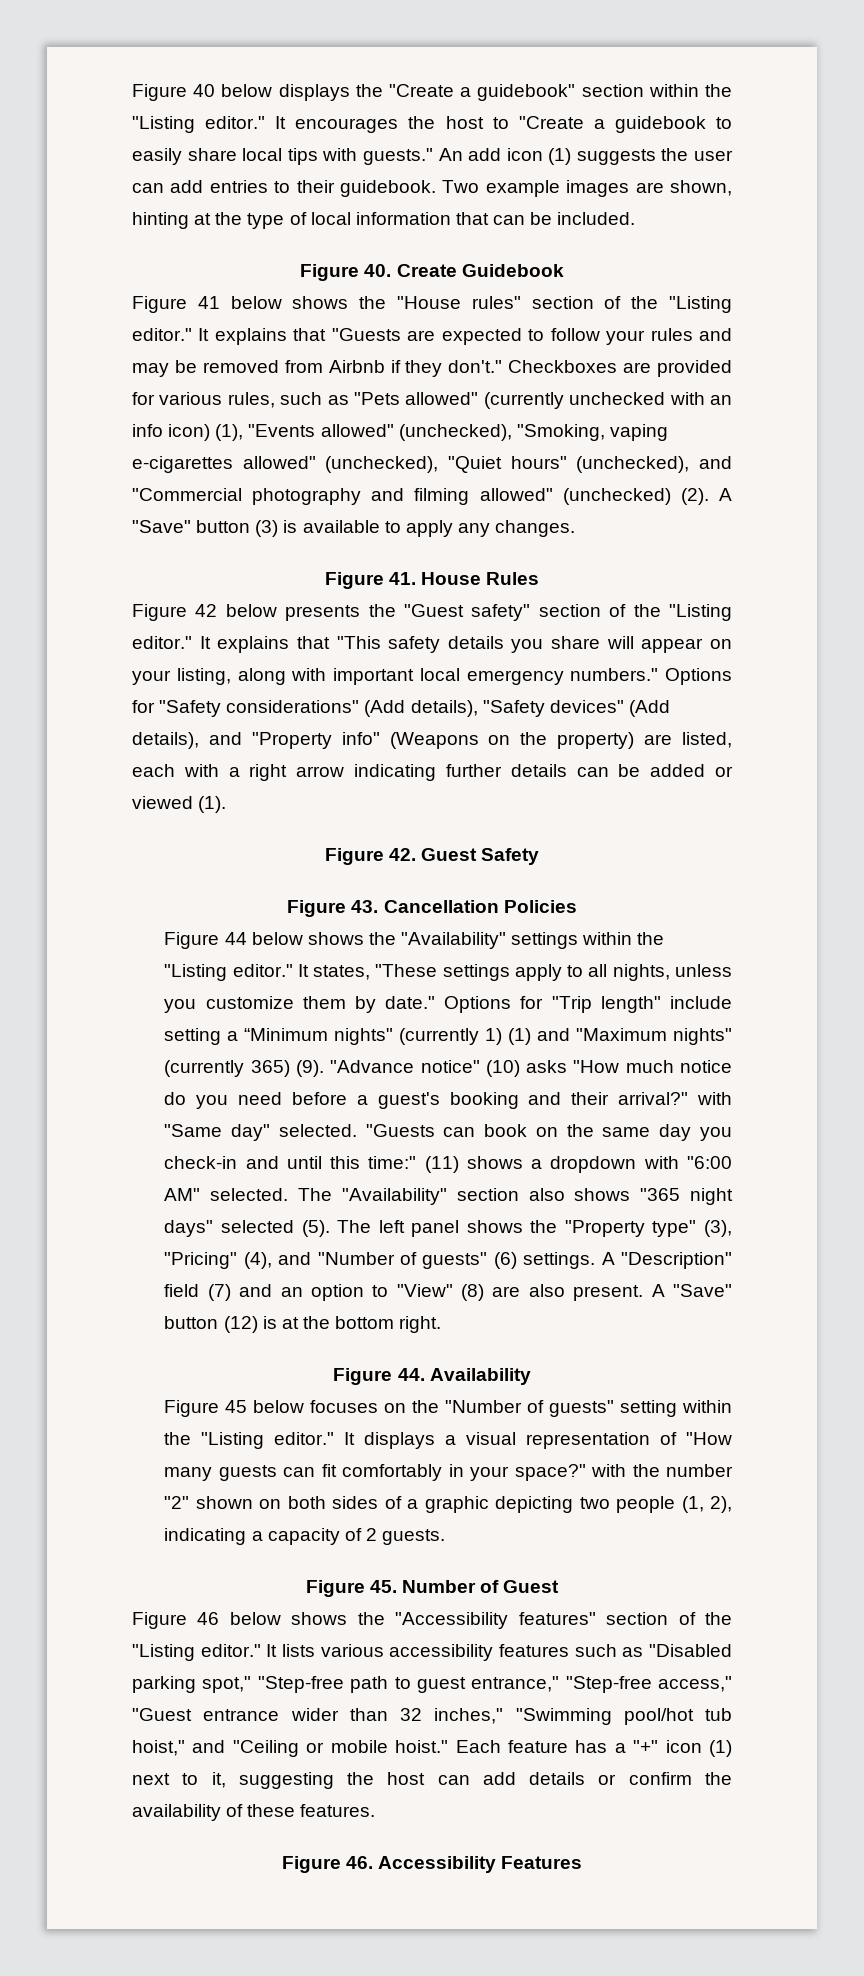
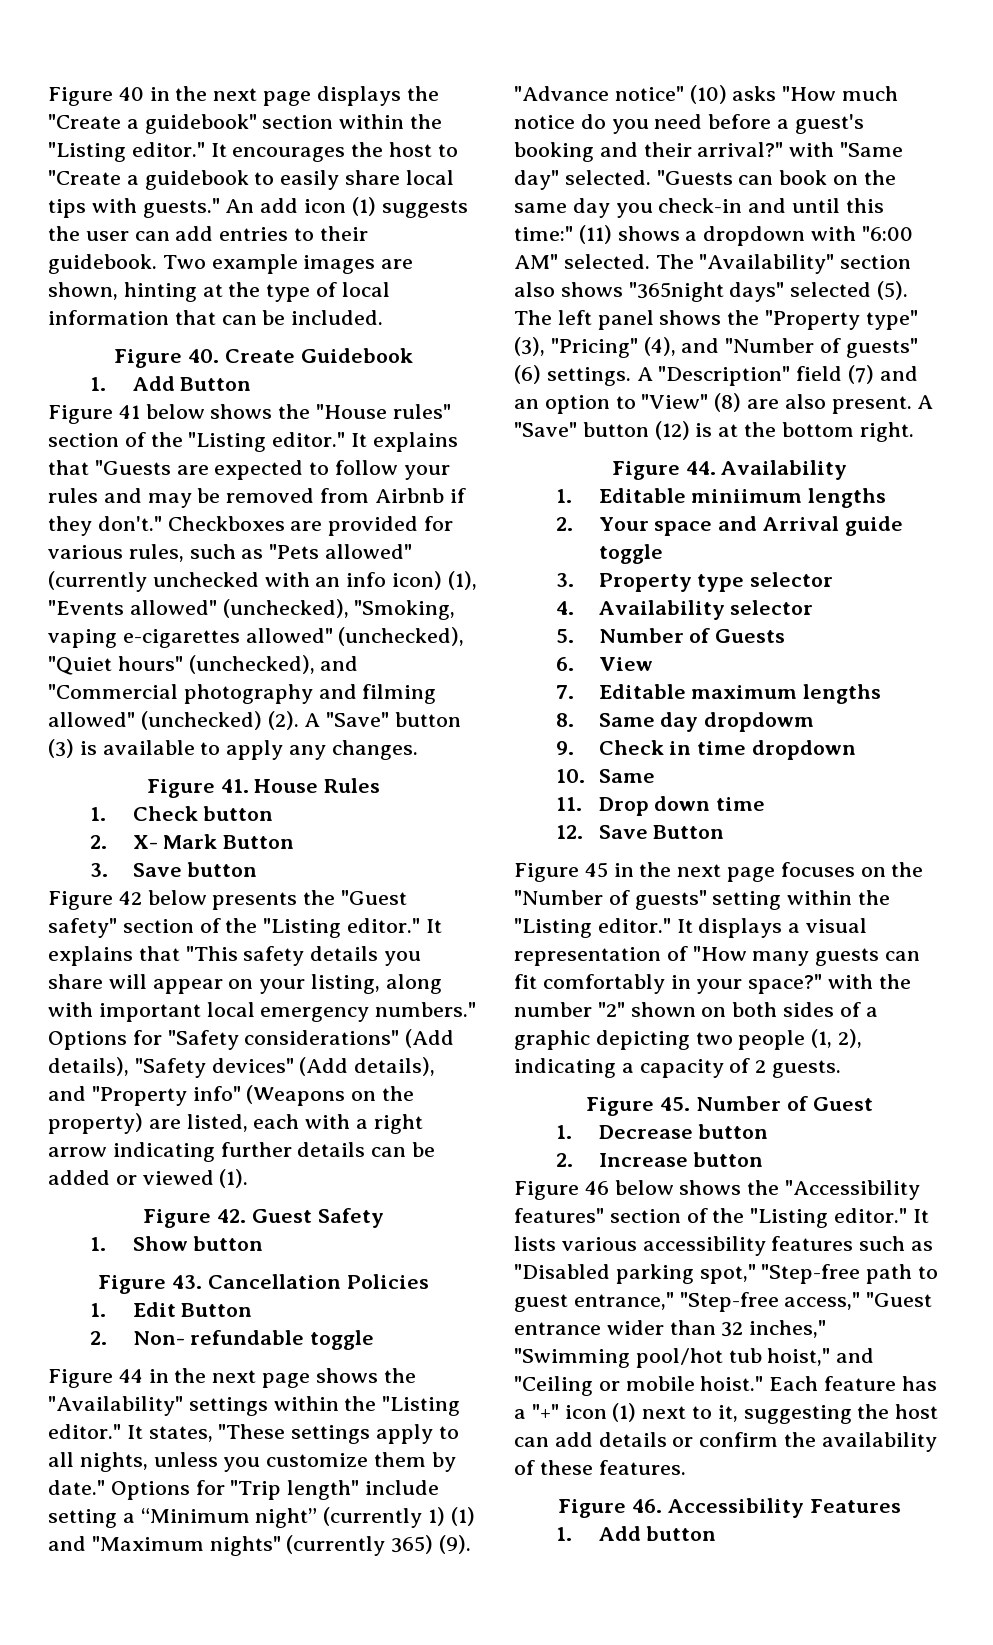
- Figure 40 below displays the "Create a guidebook" section within the "Listing editor."
+ Figure 40 in the next page displays the "Create a guidebook" section within the "Listing editor."
+ 1. Add Button
+ 1. Check button
+ 2. X- Mark Button
+ 3. Save button
+ 1. Show button
- Figure 44 below shows the "Availability" settings within the "Listing editor."
+ 1. Edit Button
+ 2. Non- refundable toggle
+ Figure 44 in the next page shows the "Availability" settings within the "Listing editor."
- Options for "Trip length" include setting a “Minimum nights" (currently 1) (1) and "Maximum nights" (currently 365) (9).
+ Options for "Trip length" include setting a “Minimum night” (currently 1) (1) and "Maximum nights" (currently 365) (9).
- The "Availability" section also shows "365 night days" selected (5).
+ The "Availability" section also shows "365night days" selected (5).
- Figure 45 below focuses on the "Number of guests" setting within the "Listing editor."
+ 1. Editable miniimum lengths
+ 2. Your space and Arrival guide toggle
+ 3. Property type selector
+ 4. Availability selector
+ 5. Number of Guests
+ 6. View
+ 7. Editable maximum lengths
+ 8. Same day dropdowm
+ 9. Check in time dropdown
+ 10. Same
+ 11. Drop down time
+ 12. Save Button
+ Figure 45 in the next page focuses on the "Number of guests" setting within the "Listing editor."
+ 1. Decrease button
+ 2. Increase button
+ 1. Add button

